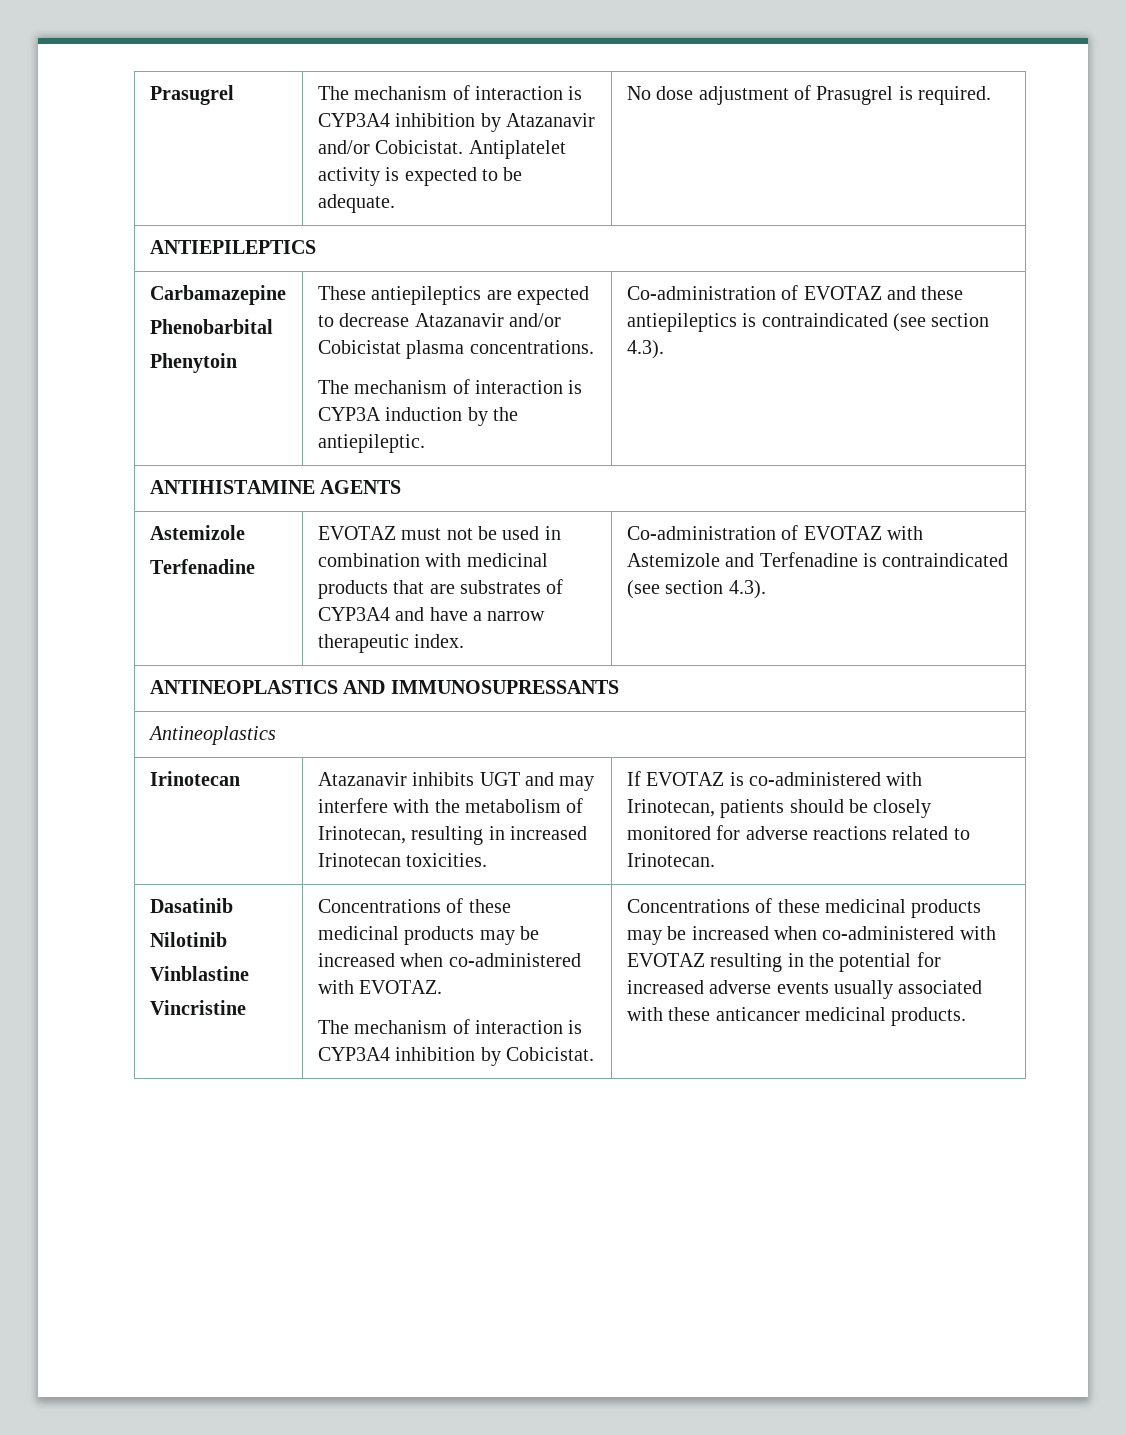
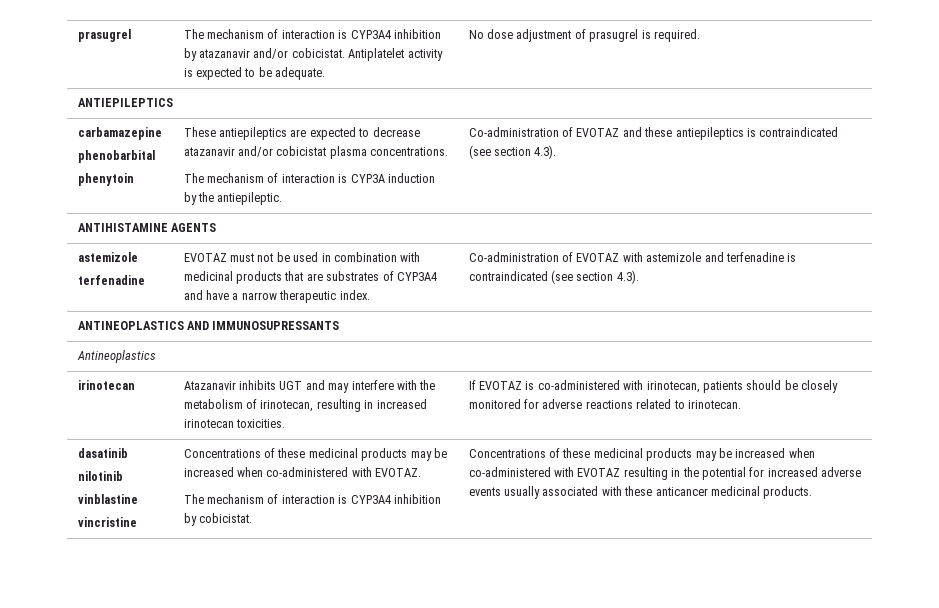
- Prasugrel | The mechanism of interaction is CYP3A4 inhibition by Atazanavir and/or Cobicistat. Antiplatelet activity is expected to be adequate. | No dose adjustment of Prasugrel is required.
+ prasugrel | The mechanism of interaction is CYP3A4 inhibition by atazanavir and/or cobicistat. Antiplatelet activity is expected to be adequate. | No dose adjustment of prasugrel is required.
- Carbamazepine
- Phenobarbital
- Phenytoin | These antiepileptics are expected to decrease Atazanavir and/or Cobicistat plasma concentrations.
+ carbamazepine
+ phenobarbital
+ phenytoin | These antiepileptics are expected to decrease atazanavir and/or cobicistat plasma concentrations.
  ANTIHISTAMINE AGENTS
- Astemizole
- Terfenadine | EVOTAZ must not be used in combination with medicinal products that are substrates of CYP3A4 and have a narrow therapeutic index. | Co-administration of EVOTAZ with Astemizole and Terfenadine is contraindicated (see section 4.3).
+ astemizole
+ terfenadine | EVOTAZ must not be used in combination with medicinal products that are substrates of CYP3A4 and have a narrow therapeutic index. | Co-administration of EVOTAZ with astemizole and terfenadine is contraindicated (see section 4.3).
- Irinotecan | Atazanavir inhibits UGT and may interfere with the metabolism of Irinotecan, resulting in increased Irinotecan toxicities. | If EVOTAZ is co-administered with Irinotecan, patients should be closely monitored for adverse reactions related to Irinotecan.
- Dasatinib
- Nilotinib
- Vinblastine
- Vincristine
+ irinotecan | Atazanavir inhibits UGT and may interfere with the metabolism of irinotecan, resulting in increased irinotecan toxicities. | If EVOTAZ is co-administered with irinotecan, patients should be closely monitored for adverse reactions related to irinotecan.
+ dasatinib
+ nilotinib
+ vinblastine
+ vincristine
- The mechanism of interaction is CYP3A4 inhibition by Cobicistat.
+ The mechanism of interaction is CYP3A4 inhibition by cobicistat.

